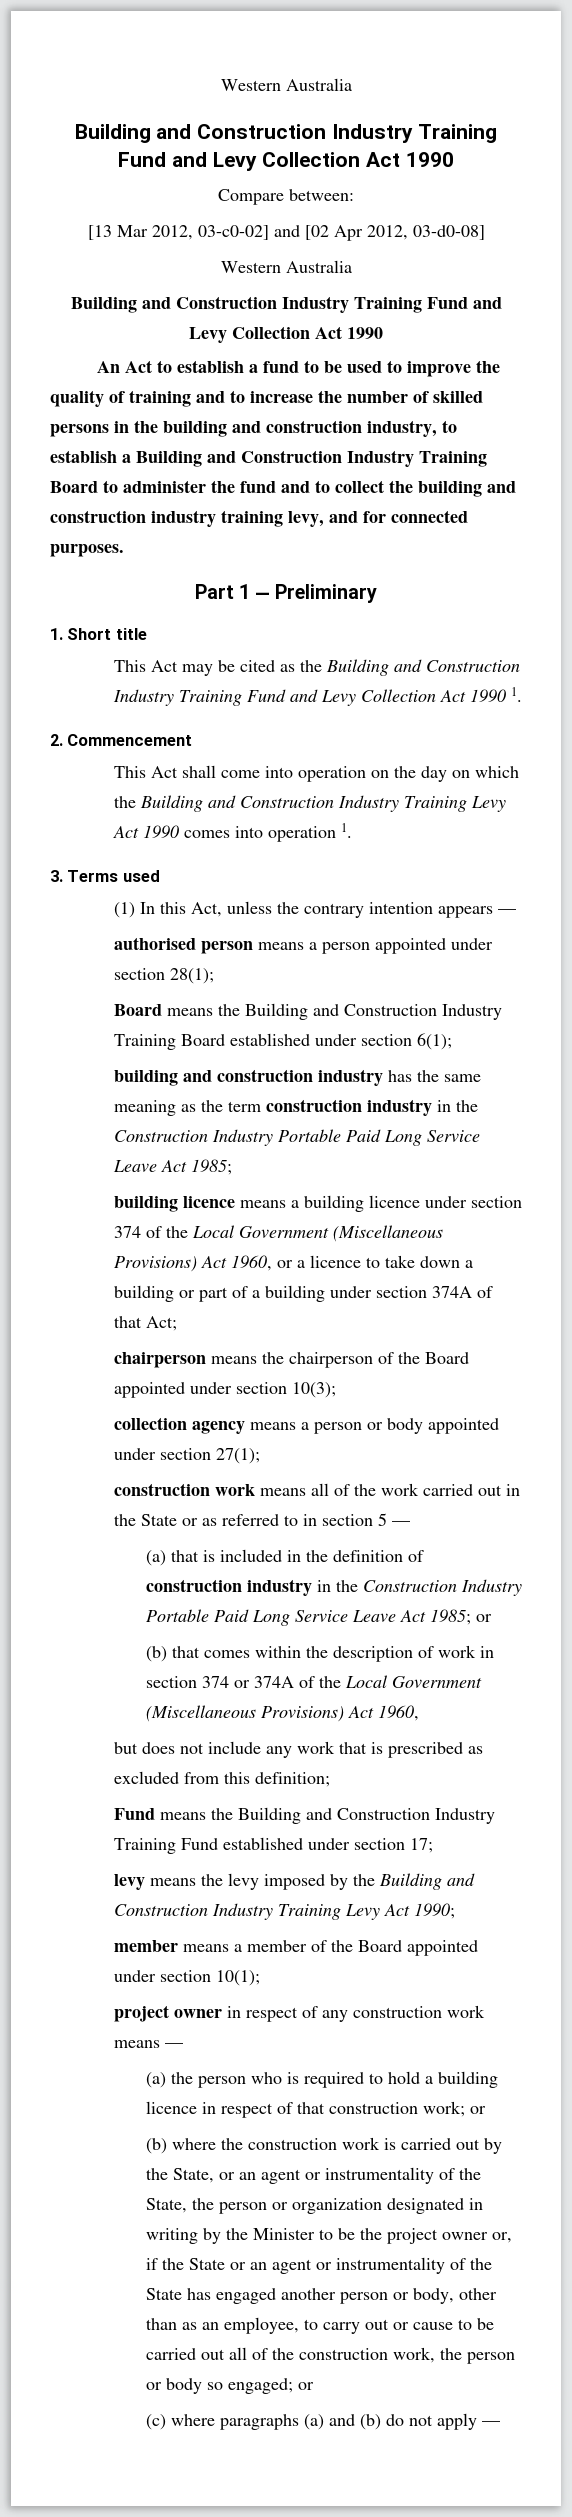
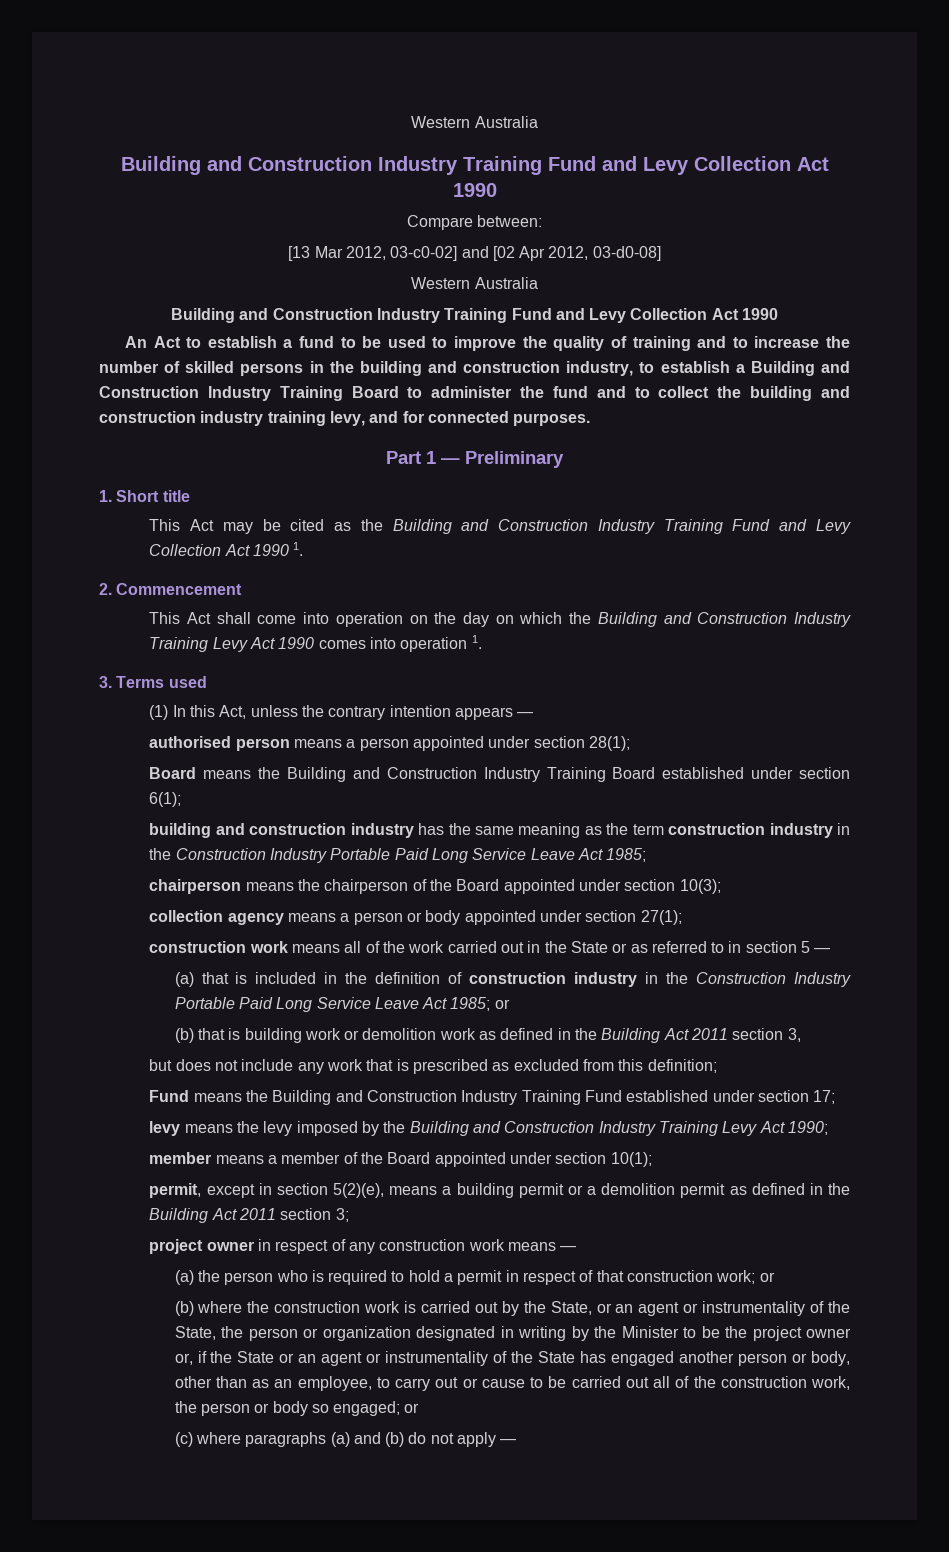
- building licence means a building licence under section 374 of the Local Government (Miscellaneous Provisions) Act 1960, or a licence to take down a building or part of a building under section 374A of that Act;
- (b) that comes within the description of work in section 374 or 374A of the Local Government (Miscellaneous Provisions) Act 1960,
+ (b) that is building work or demolition work as defined in the Building Act 2011 section 3,
+ permit, except in section 5(2)(e), means a building permit or a demolition permit as defined in the Building Act 2011 section 3;
- (a) the person who is required to hold a building licence in respect of that construction work; or
+ (a) the person who is required to hold a permit in respect of that construction work; or

